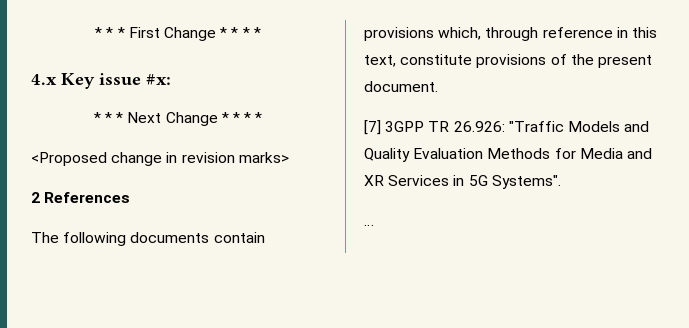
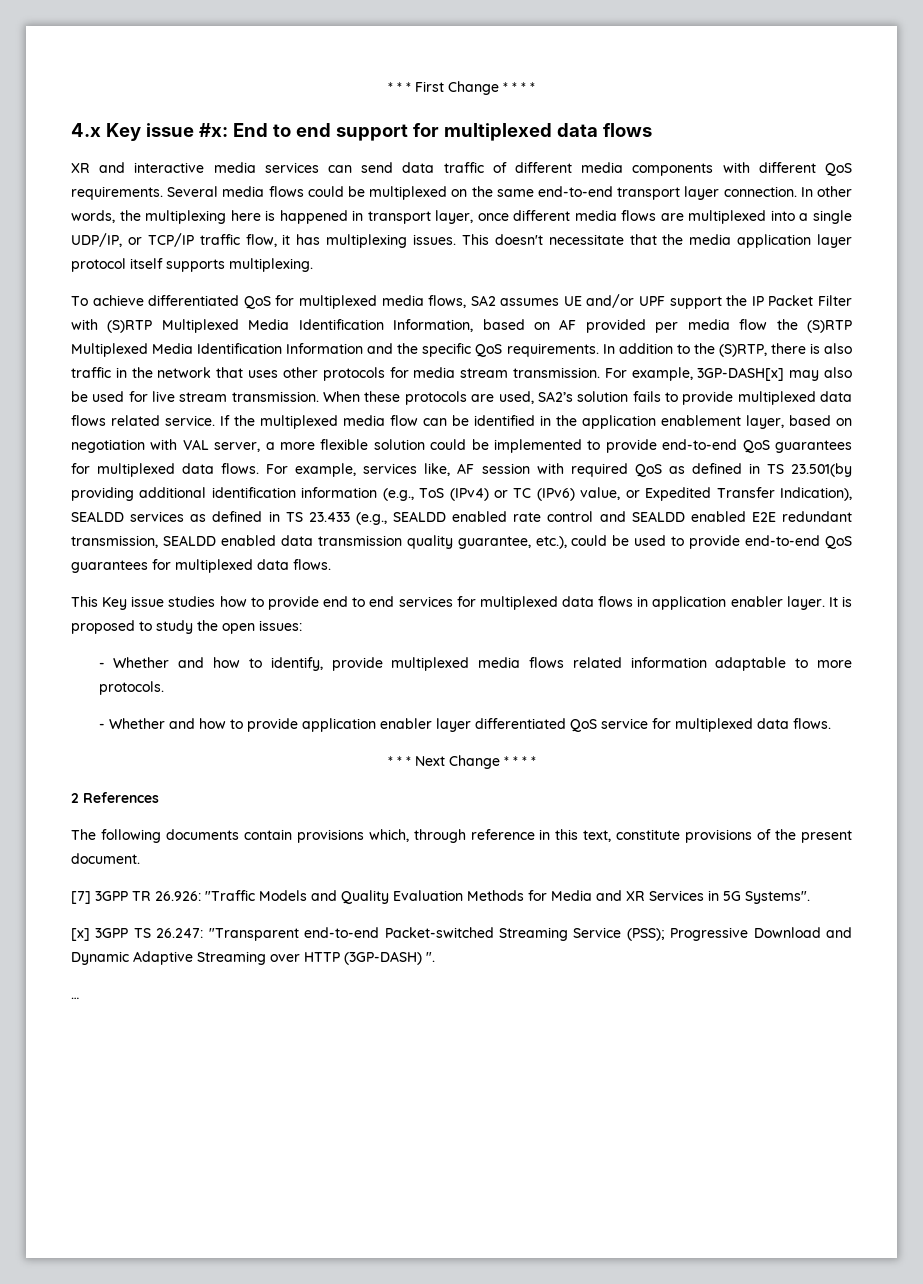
- 4.x Key issue #x:
+ 4.x Key issue #x: End to end support for multiplexed data flows
+ XR and interactive media services can send data traffic of different media components with different QoS requirements. Several media flows could be multiplexed on the same end-to-end transport layer connection. In other words, the multiplexing here is happened in transport layer, once different media flows are multiplexed into a single UDP/IP, or TCP/IP traffic flow, it has multiplexing issues. This doesn't necessitate that the media application layer protocol itself supports multiplexing.
+ To achieve differentiated QoS for multiplexed media flows, SA2 assumes UE and/or UPF support the IP Packet Filter with (S)RTP Multiplexed Media Identification Information, based on AF provided per media flow the (S)RTP Multiplexed Media Identification Information and the specific QoS requirements. In addition to the (S)RTP, there is also traffic in the network that uses other protocols for media stream transmission. For example, 3GP-DASH[x] may also be used for live stream transmission. When these protocols are used, SA2’s solution fails to provide multiplexed data flows related service. If the multiplexed media flow can be identified in the application enablement layer, based on negotiation with VAL server, a more flexible solution could be implemented to provide end-to-end QoS guarantees for multiplexed data flows. For example, services like, AF session with required QoS as defined in TS 23.501(by providing additional identification information (e.g., ToS (IPv4) or TC (IPv6) value, or Expedited Transfer Indication), SEALDD services as defined in TS 23.433 (e.g., SEALDD enabled rate control and SEALDD enabled E2E redundant transmission, SEALDD enabled data transmission quality guarantee, etc.), could be used to provide end-to-end QoS guarantees for multiplexed data flows.
+ This Key issue studies how to provide end to end services for multiplexed data flows in application enabler layer. It is proposed to study the open issues:
+ - Whether and how to identify, provide multiplexed media flows related information adaptable to more protocols.
+ - Whether and how to provide application enabler layer differentiated QoS service for multiplexed data flows.
- <Proposed change in revision marks>
+ [x] 3GPP TS 26.247: "Transparent end-to-end Packet-switched Streaming Service (PSS); Progressive Download and Dynamic Adaptive Streaming over HTTP (3GP-DASH) ".

